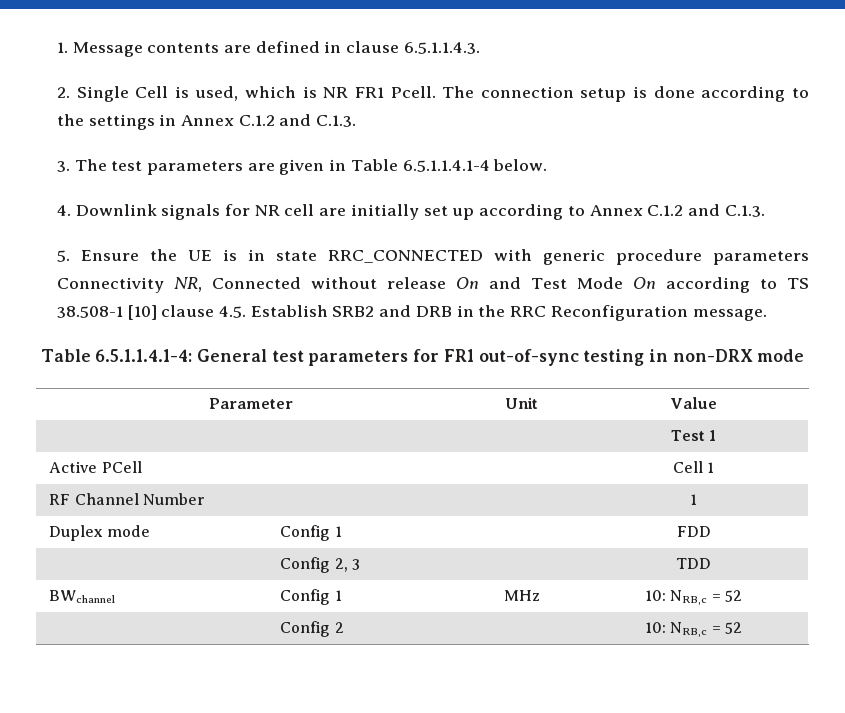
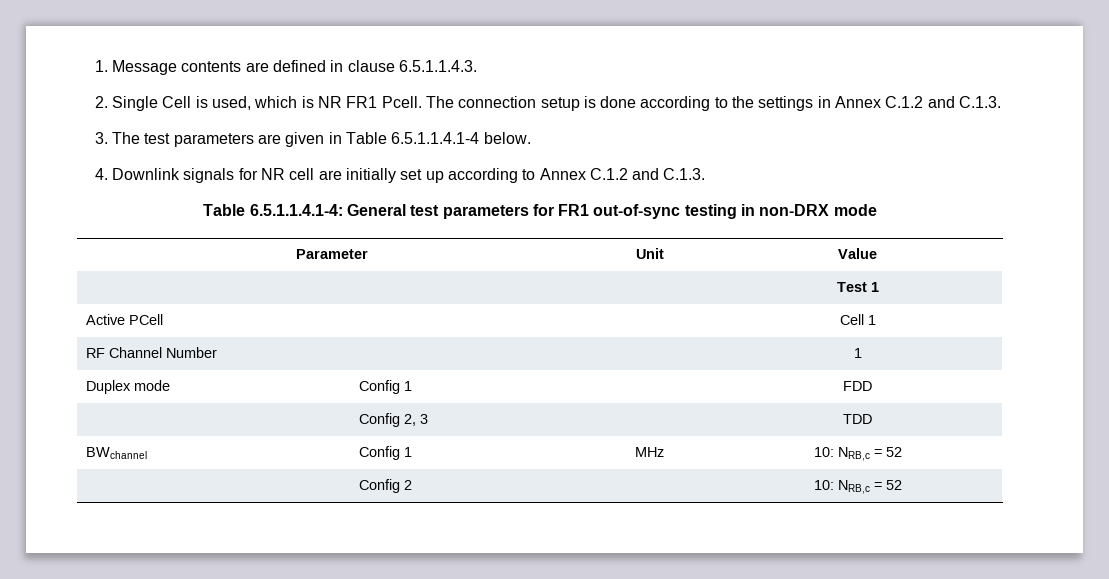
- 5. Ensure the UE is in state RRC_CONNECTED with generic procedure parameters Connectivity NR, Connected without release On and Test Mode On according to TS 38.508-1 [10] clause 4.5. Establish SRB2 and DRB in the RRC Reconfiguration message.

